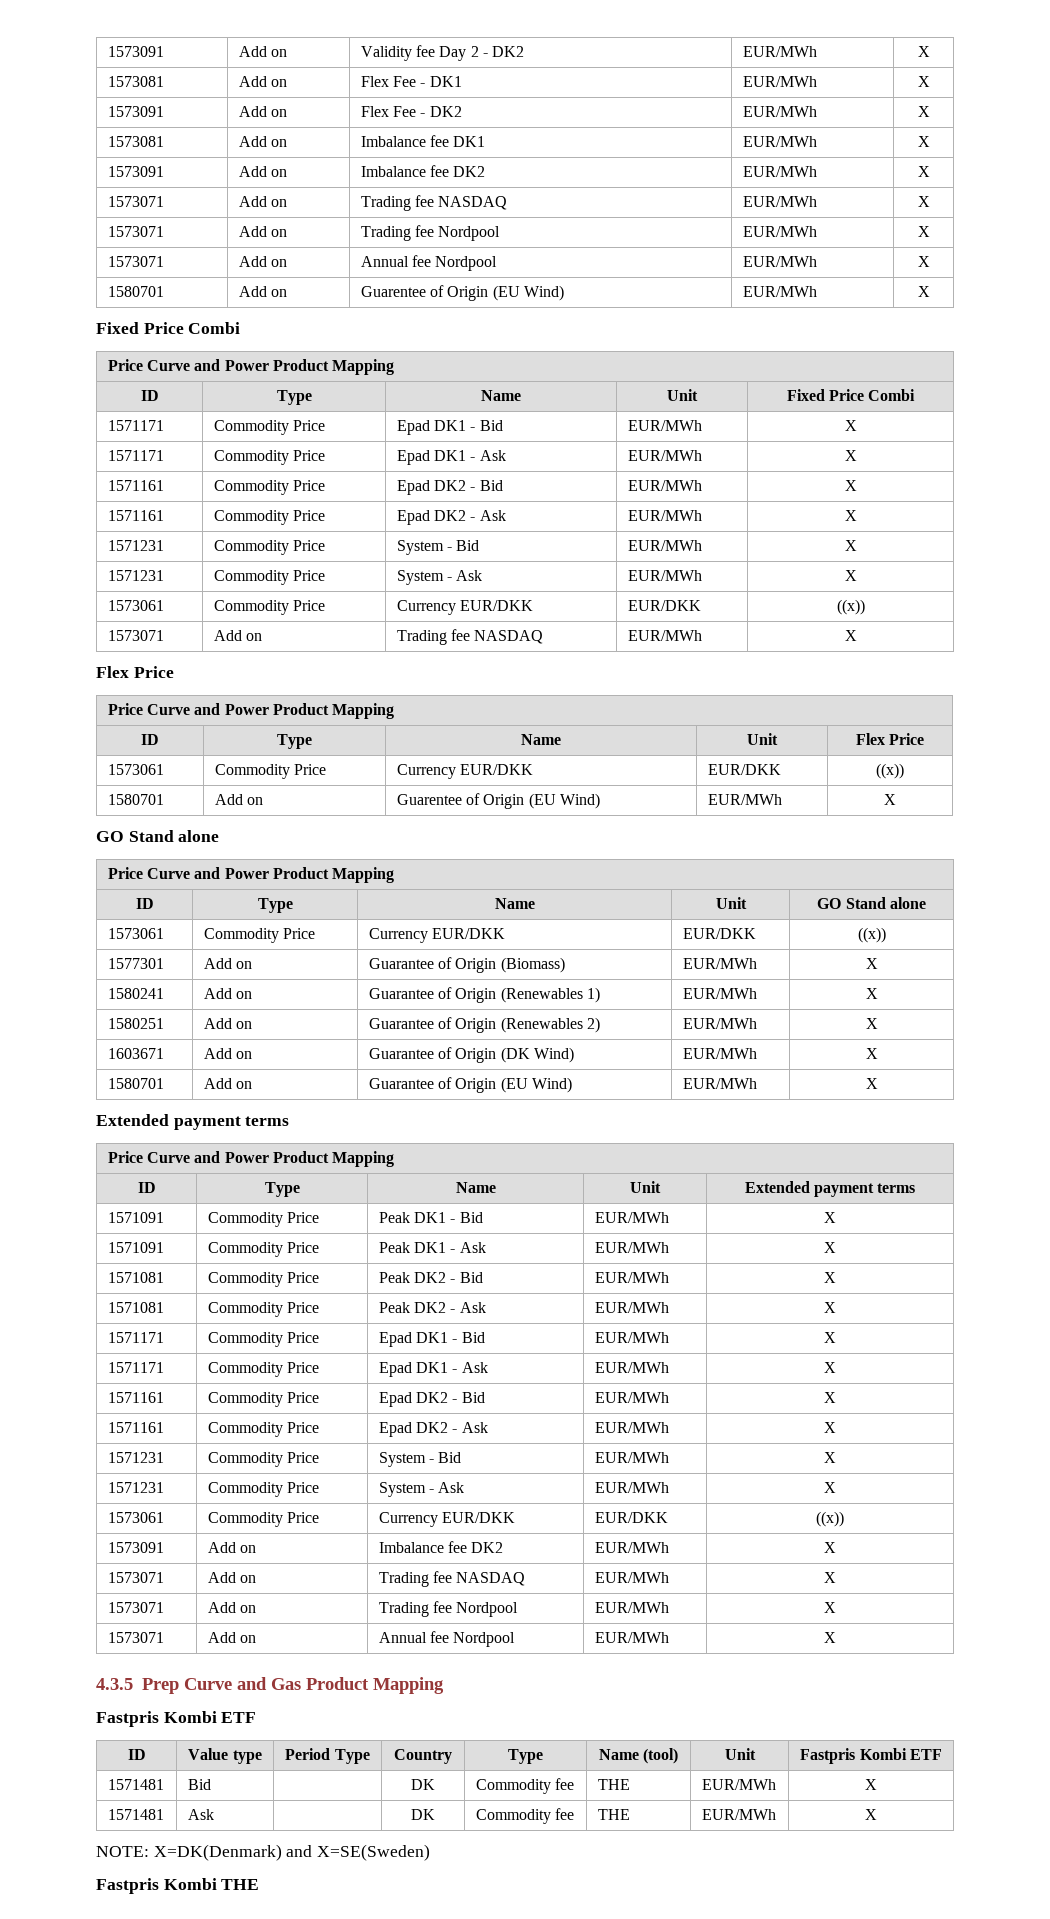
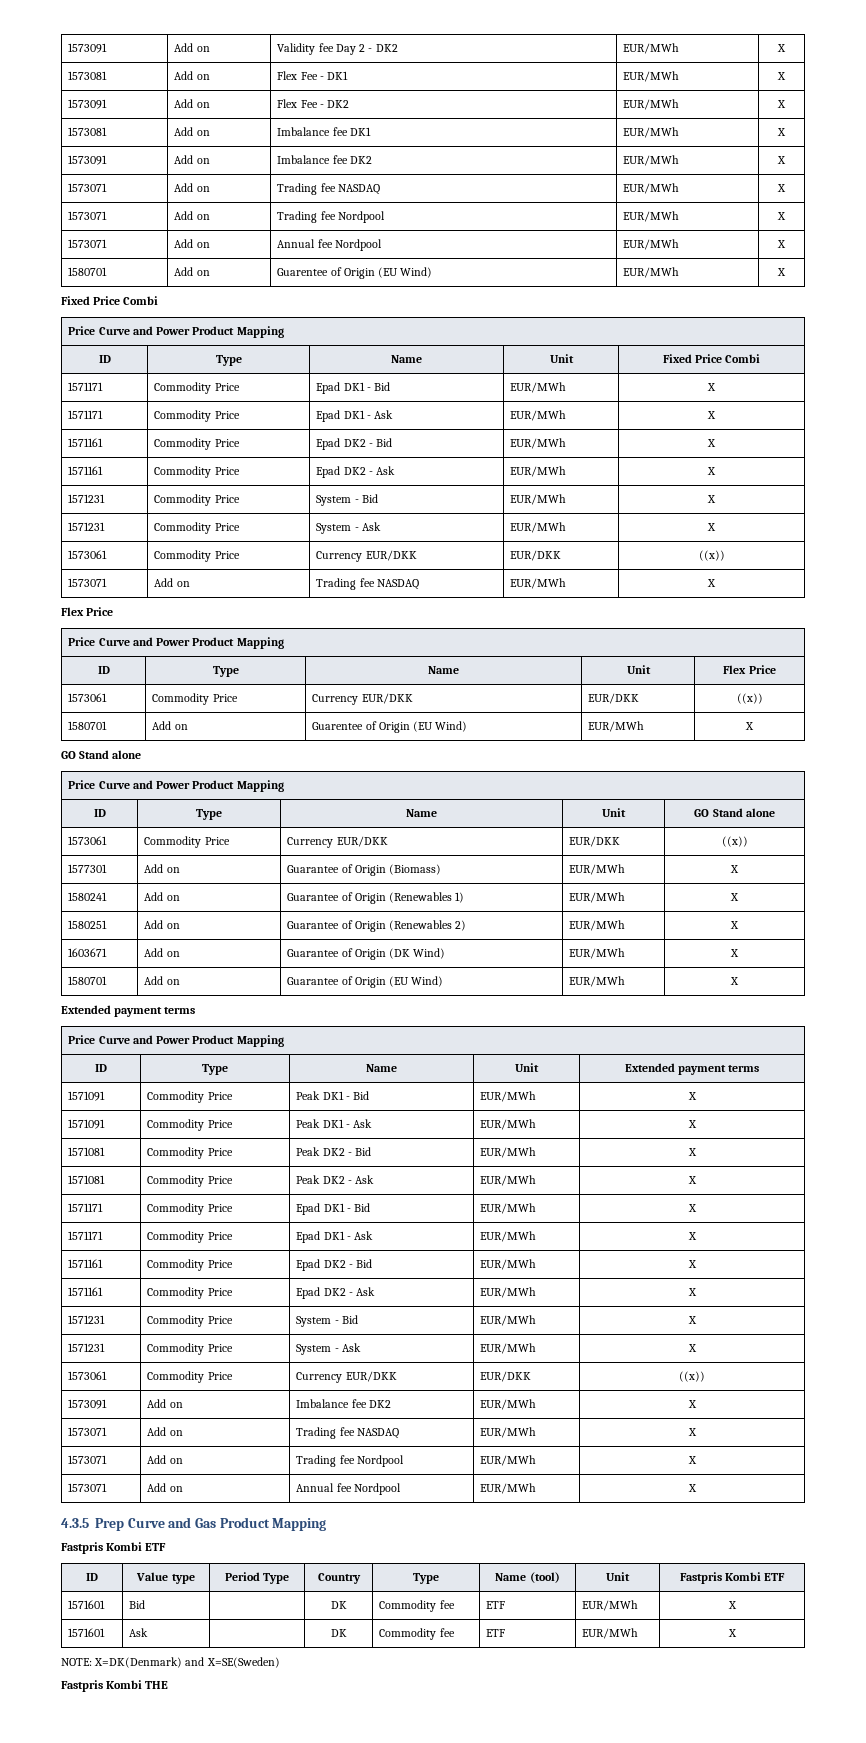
- 1571481 | Bid | | DK | Commodity fee | THE | EUR/MWh | X
- 1571481 | Ask | | DK | Commodity fee | THE | EUR/MWh | X
+ 1571601 | Bid | | DK | Commodity fee | ETF | EUR/MWh | X
+ 1571601 | Ask | | DK | Commodity fee | ETF | EUR/MWh | X

